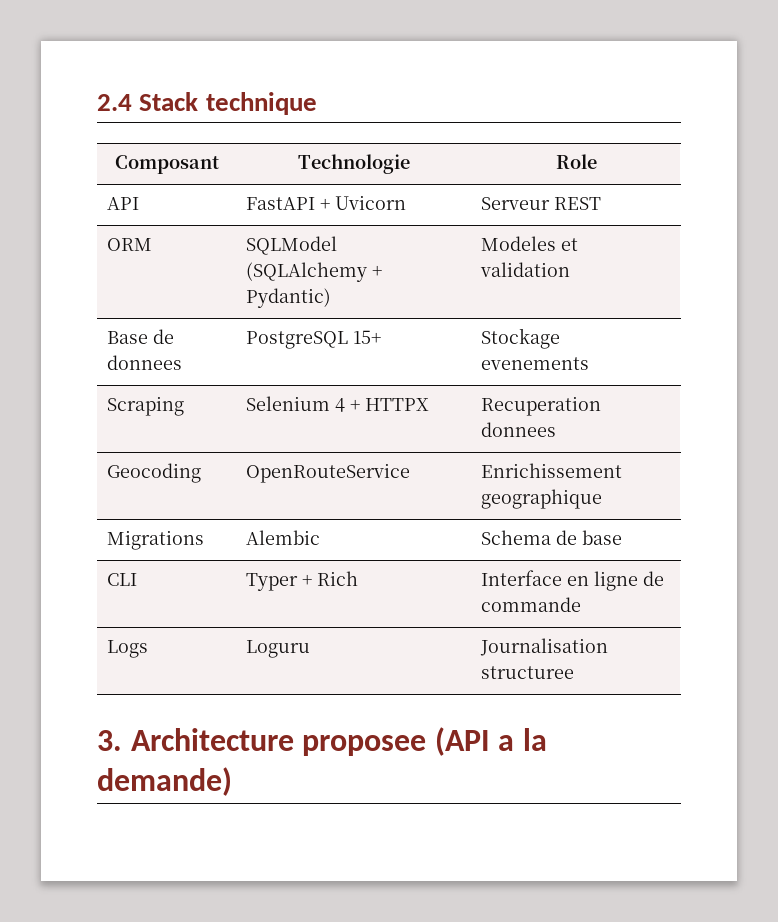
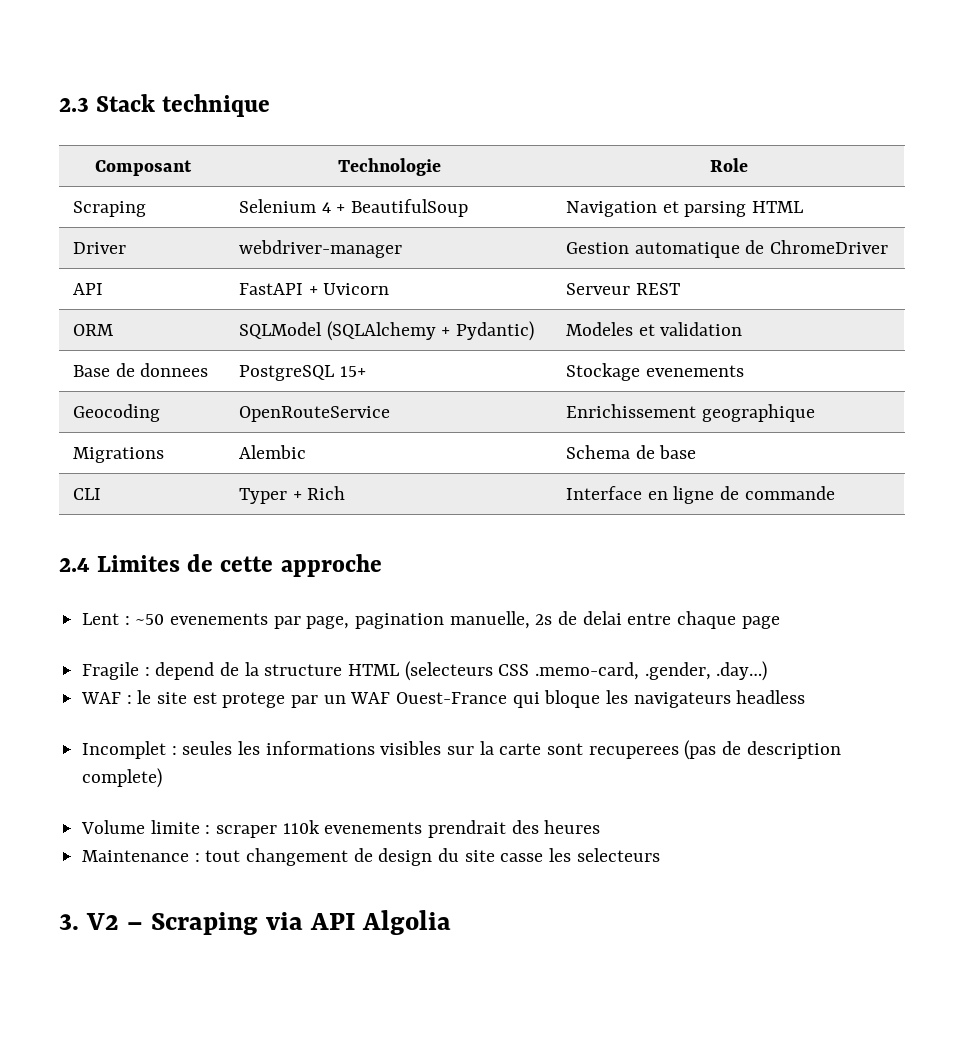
- 2.4 Stack technique
+ 2.3 Stack technique
+ Scraping | Selenium 4 + BeautifulSoup | Navigation et parsing HTML
+ Driver | webdriver-manager | Gestion automatique de ChromeDriver
- Scraping | Selenium 4 + HTTPX | Recuperation donnees
- Logs | Loguru | Journalisation structuree
- 3. Architecture proposee (API a la demande)
+ 2.4 Limites de cette approche
+ Lent : ~50 evenements par page, pagination manuelle, 2s de delai entre chaque page
+ Fragile : depend de la structure HTML (selecteurs CSS .memo-card, .gender, .day…)
+ WAF : le site est protege par un WAF Ouest-France qui bloque les navigateurs headless
+ Incomplet : seules les informations visibles sur la carte sont recuperees (pas de description complete)
+ Volume limite : scraper 110k evenements prendrait des heures
+ Maintenance : tout changement de design du site casse les selecteurs
+ 3. V2 – Scraping via API Algolia

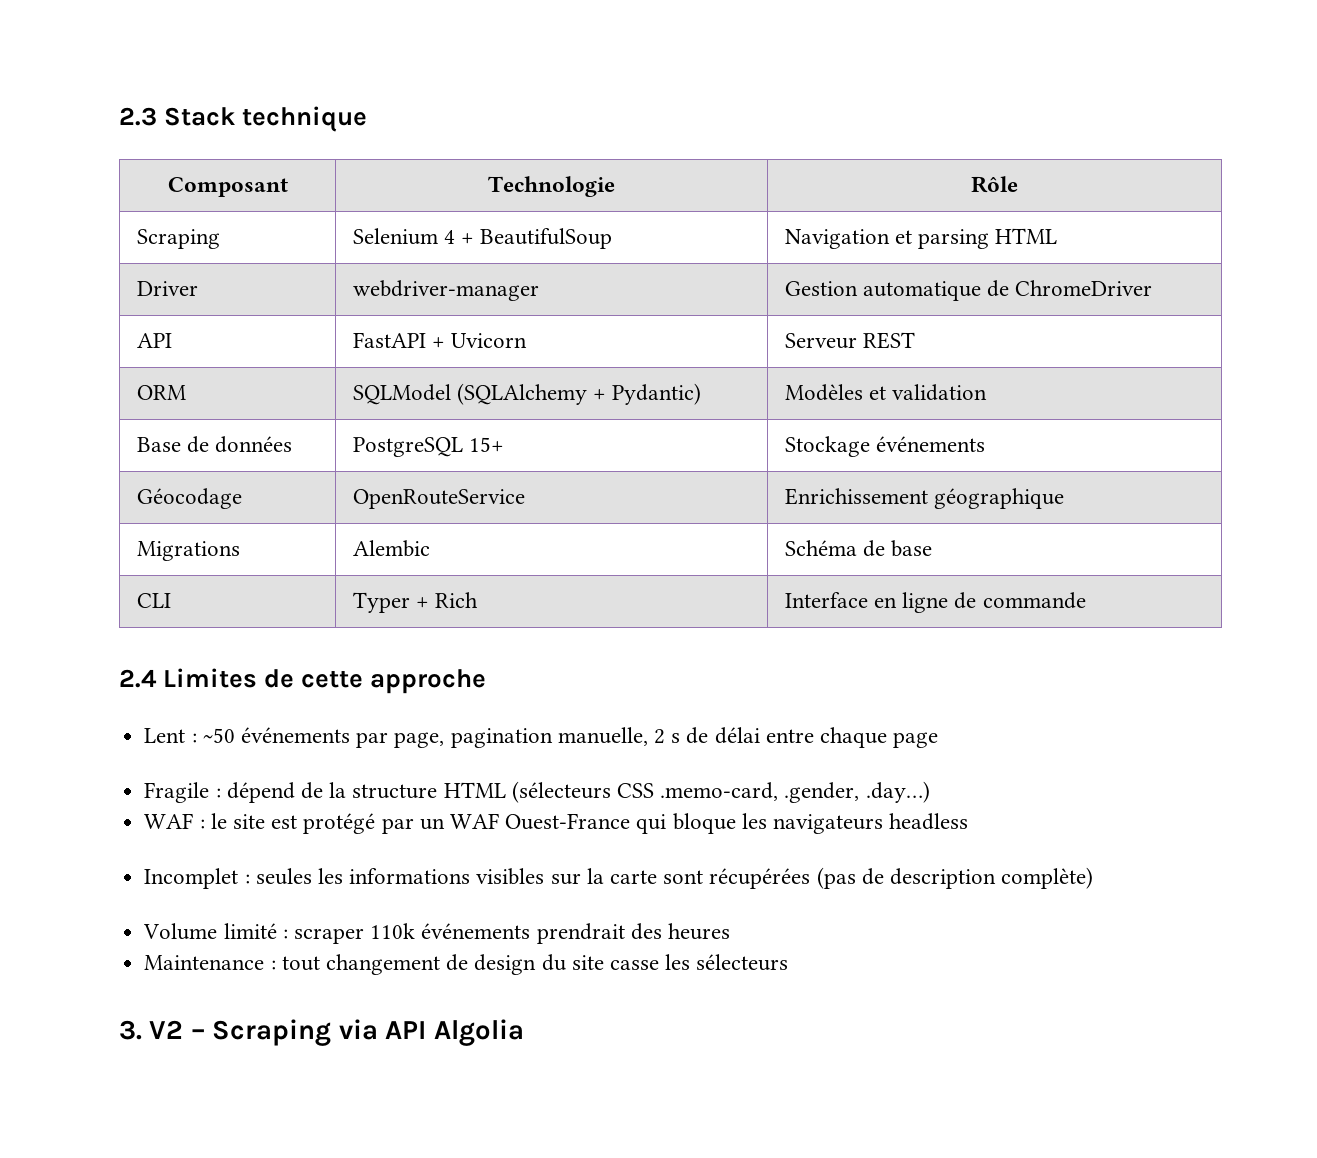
- Composant | Technologie | Role
+ Composant | Technologie | Rôle
- ORM | SQLModel (SQLAlchemy + Pydantic) | Modeles et validation
+ ORM | SQLModel (SQLAlchemy + Pydantic) | Modèles et validation
- Base de donnees | PostgreSQL 15+ | Stockage evenements
- Geocoding | OpenRouteService | Enrichissement geographique
+ Base de données | PostgreSQL 15+ | Stockage événements
+ Géocodage | OpenRouteService | Enrichissement géographique
- Migrations | Alembic | Schema de base
+ Migrations | Alembic | Schéma de base
- Lent : ~50 evenements par page, pagination manuelle, 2s de delai entre chaque page
+ Lent : ~50 événements par page, pagination manuelle, 2 s de délai entre chaque page
- Fragile : depend de la structure HTML (selecteurs CSS .memo-card, .gender, .day…)
+ Fragile : dépend de la structure HTML (sélecteurs CSS .memo-card, .gender, .day…)
- WAF : le site est protege par un WAF Ouest-France qui bloque les navigateurs headless
+ WAF : le site est protégé par un WAF Ouest-France qui bloque les navigateurs headless
- Incomplet : seules les informations visibles sur la carte sont recuperees (pas de description complete)
+ Incomplet : seules les informations visibles sur la carte sont récupérées (pas de description complète)
- Volume limite : scraper 110k evenements prendrait des heures
+ Volume limité : scraper 110k événements prendrait des heures
- Maintenance : tout changement de design du site casse les selecteurs
+ Maintenance : tout changement de design du site casse les sélecteurs

